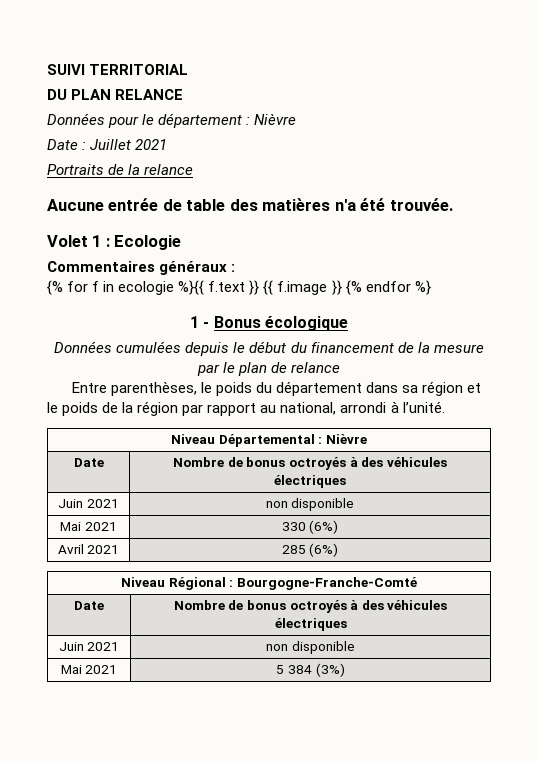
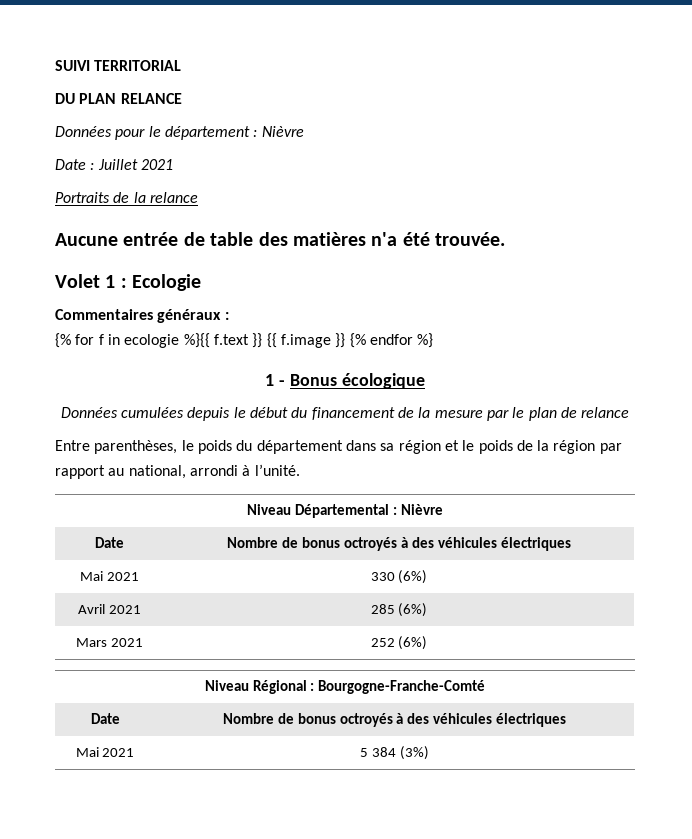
  Niveau Départemental : Nièvre
  Date | Nombre de bonus octroyés à des véhicules électriques
- Juin 2021 | non disponible
+ Mars 2021 | 252 (6%)
  Niveau Régional : Bourgogne-Franche-Comté
  Date | Nombre de bonus octroyés à des véhicules électriques
- Juin 2021 | non disponible

